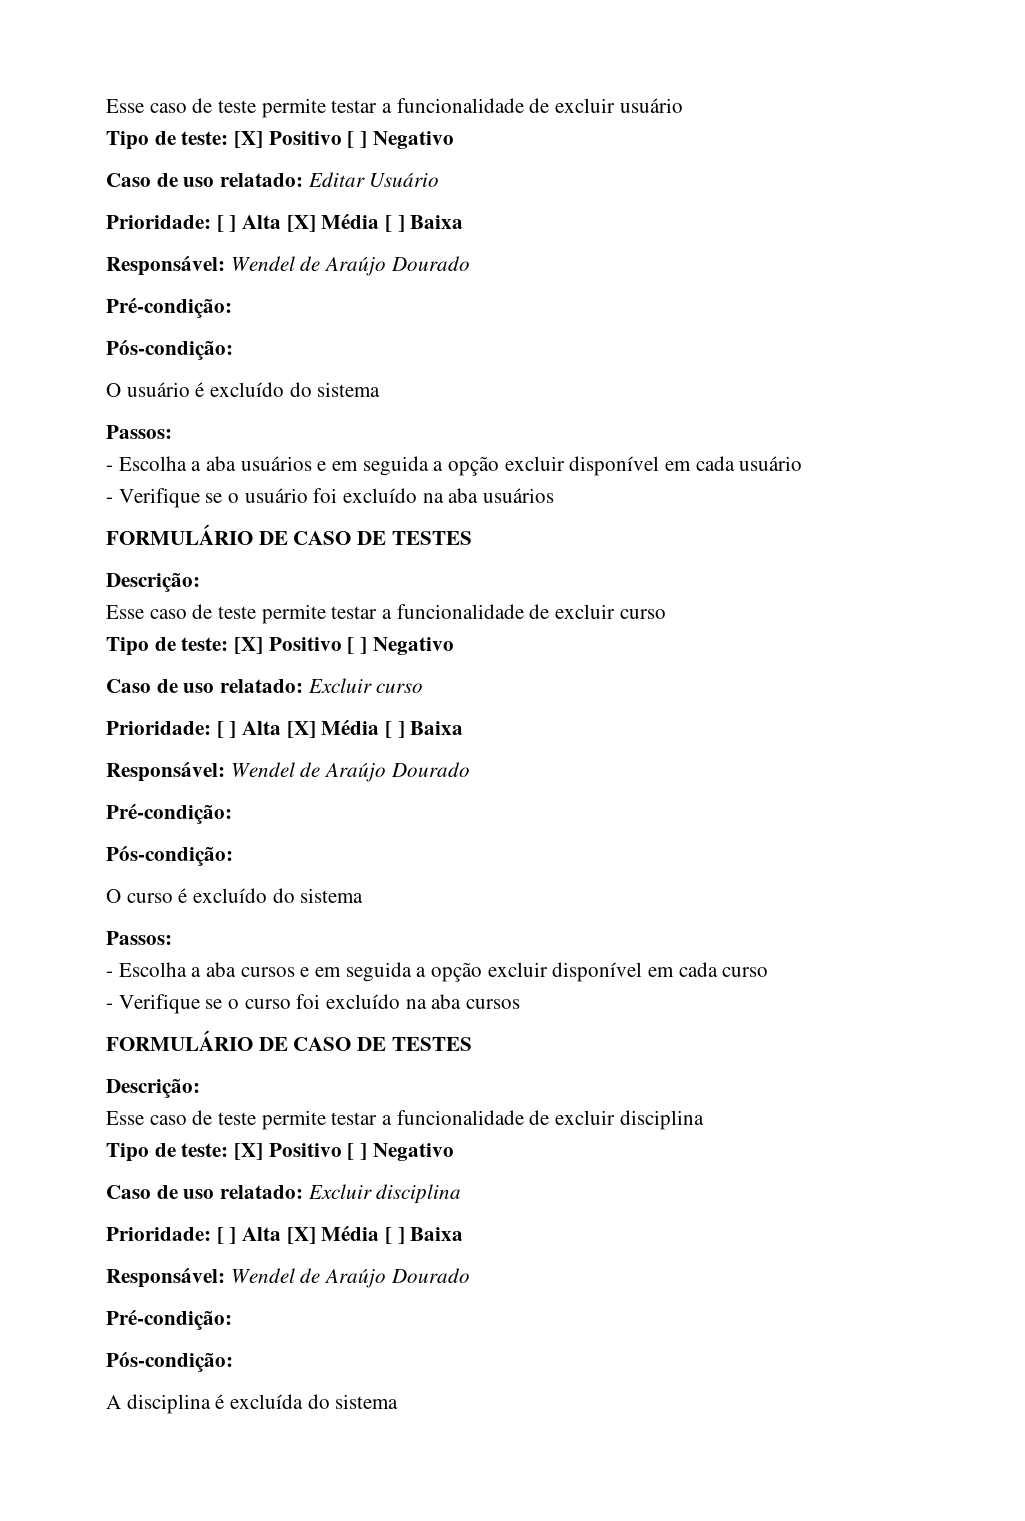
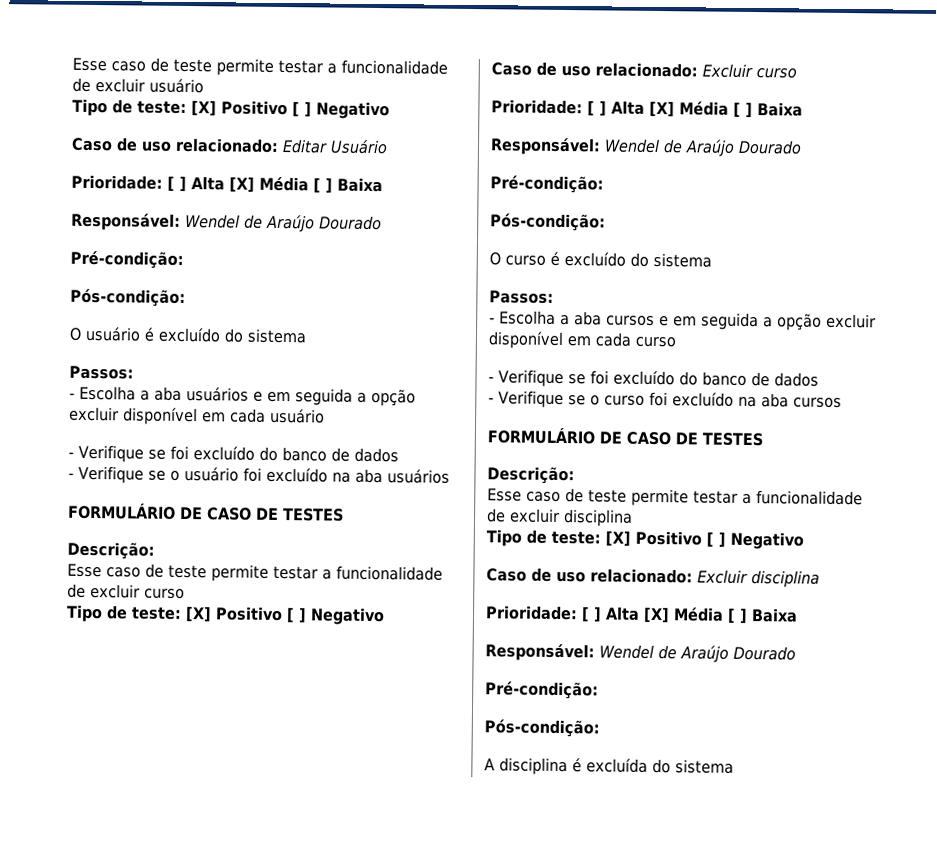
- Caso de uso relatado: Editar Usuário
+ Caso de uso relacionado: Editar Usuário
  - Escolha a aba usuários e em seguida a opção excluir disponível em cada usuário
+ - Verifique se foi excluído do banco de dados
- Caso de uso relatado: Excluir curso
+ Caso de uso relacionado: Excluir curso
  - Escolha a aba cursos e em seguida a opção excluir disponível em cada curso
+ - Verifique se foi excluído do banco de dados
- Caso de uso relatado: Excluir disciplina
+ Caso de uso relacionado: Excluir disciplina

